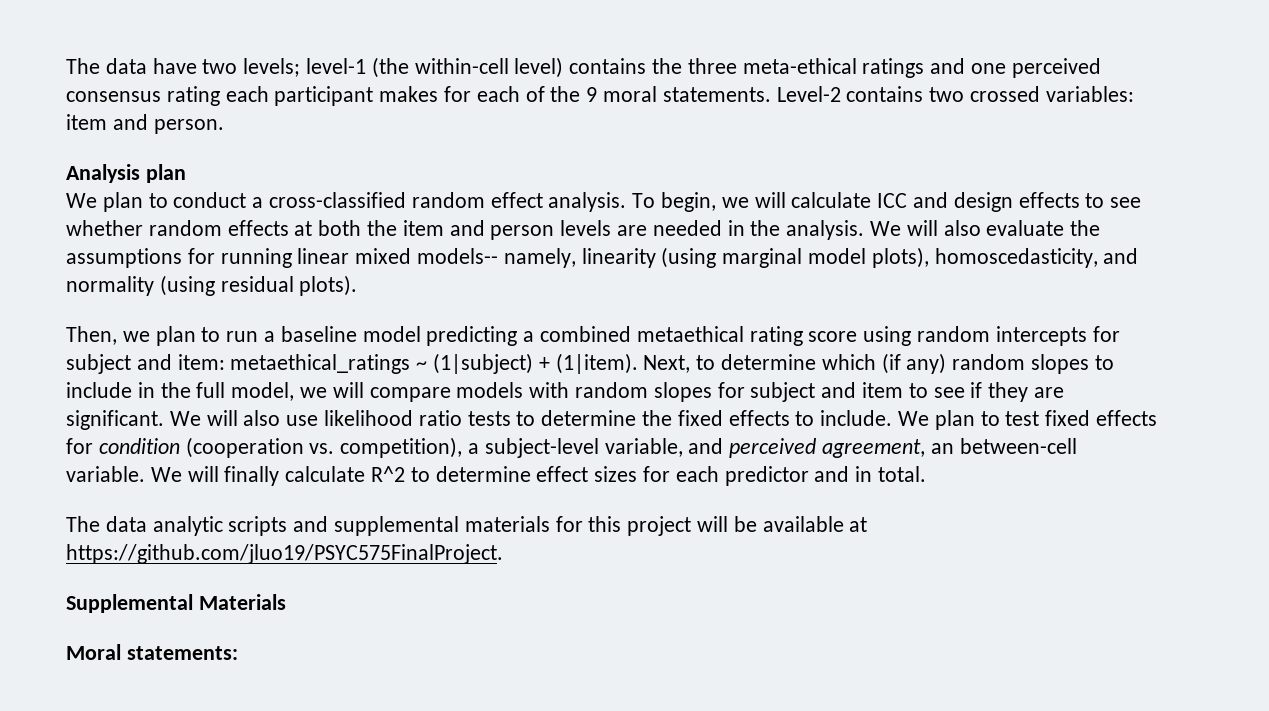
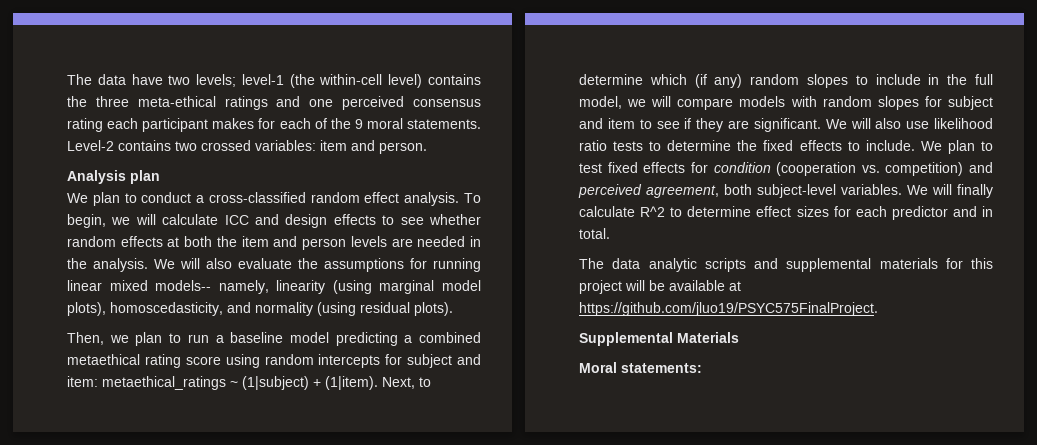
- We plan to test fixed effects for condition (cooperation vs. competition), a subject-level variable, and perceived agreement, an between-cell variable.
+ We plan to test fixed effects for condition (cooperation vs. competition) and perceived agreement, both subject-level variables.

